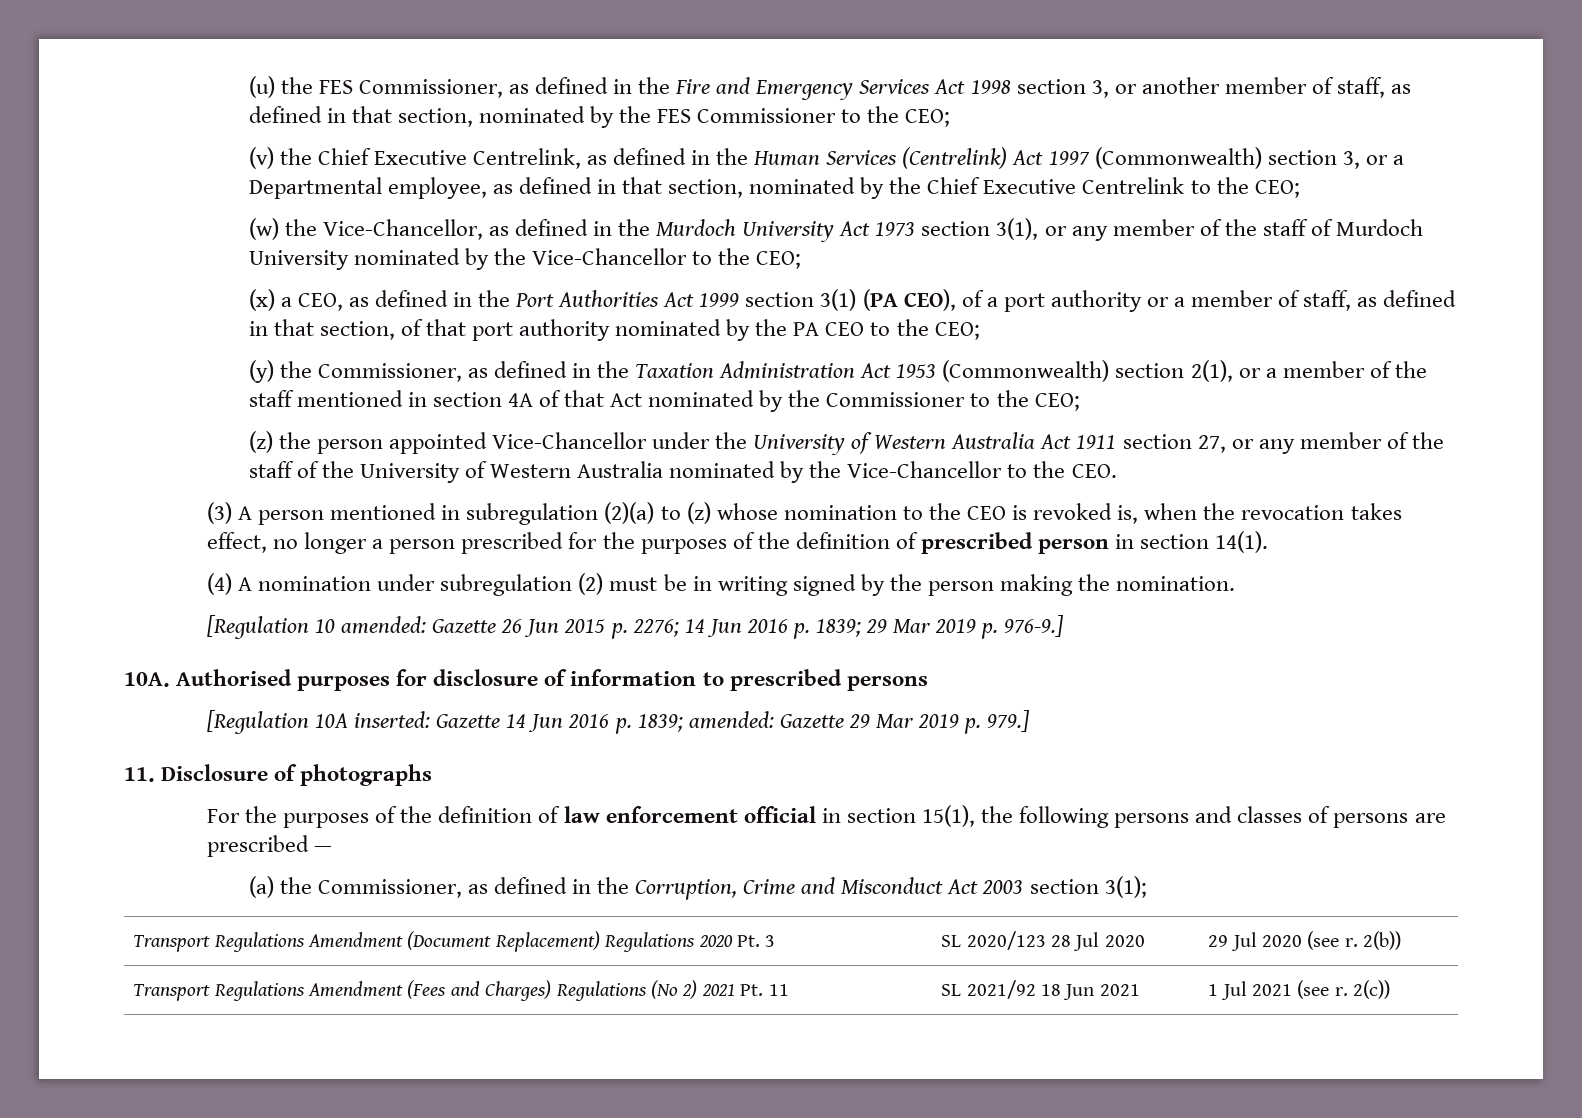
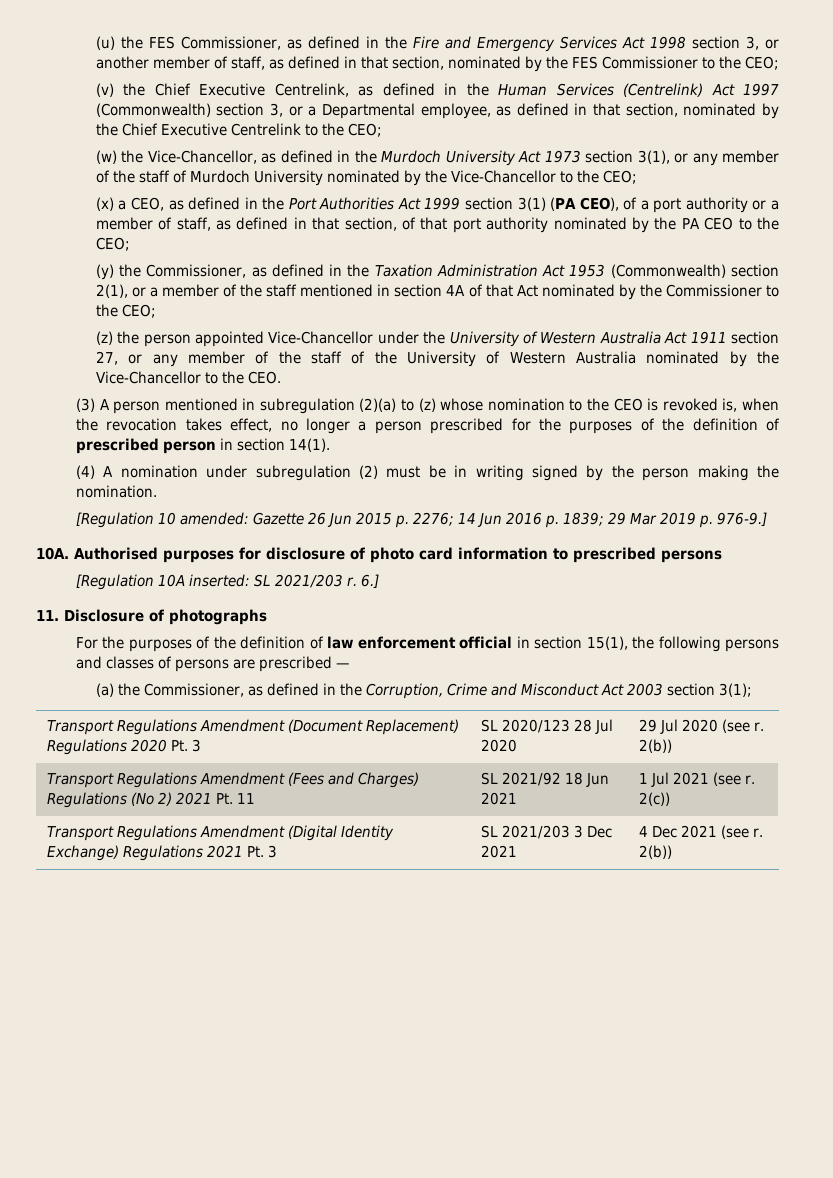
- Authorised purposes for disclosure of information to prescribed persons
+ Authorised purposes for disclosure of photo card information to prescribed persons
- [Regulation 10A inserted: Gazette 14 Jun 2016 p. 1839; amended: Gazette 29 Mar 2019 p. 979.]
+ [Regulation 10A inserted: SL 2021/203 r. 6.]
+ Transport Regulations Amendment (Digital Identity Exchange) Regulations 2021 Pt. 3 | SL 2021/203 3 Dec 2021 | 4 Dec 2021 (see r. 2(b))

